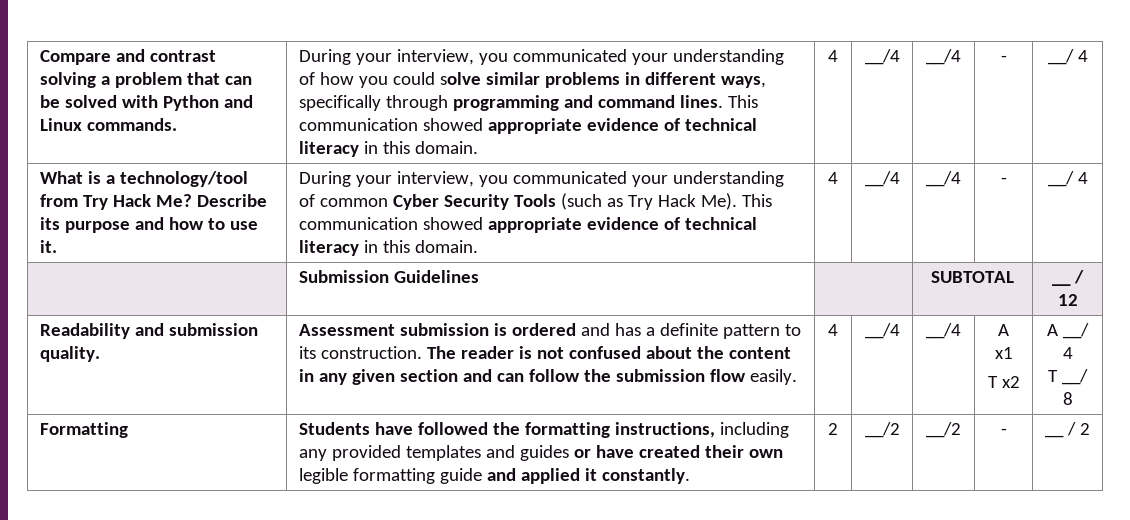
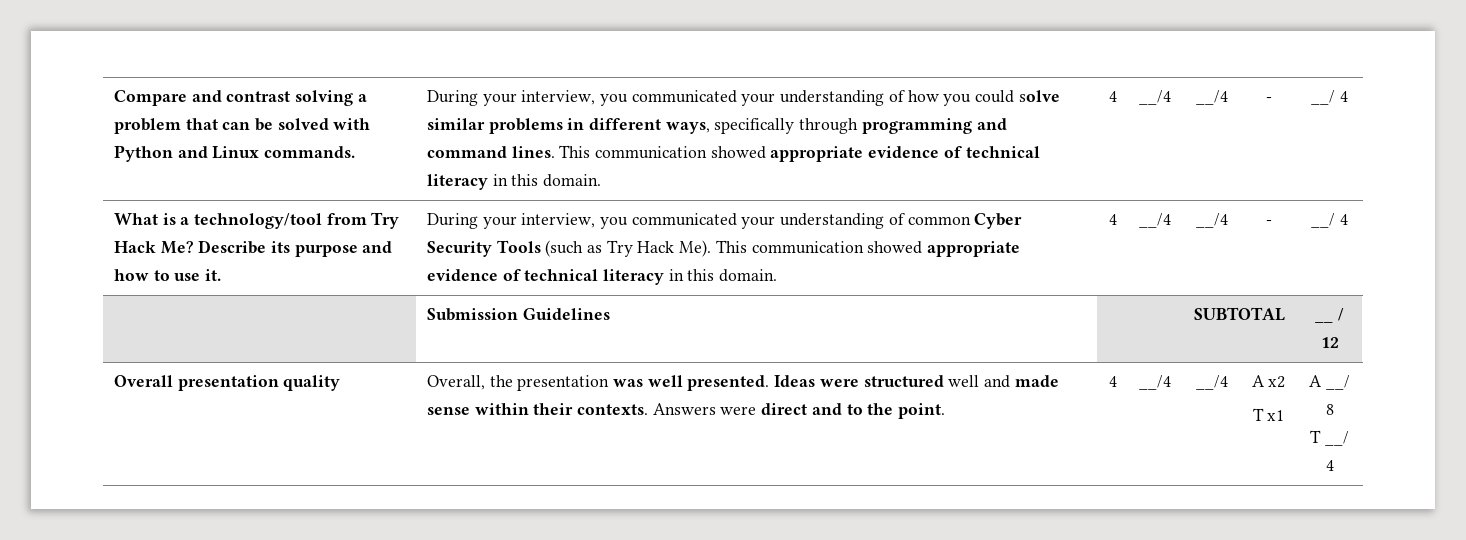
- Readability and submission quality. | Assessment submission is ordered and has a definite pattern to its construction. The reader is not confused about the content in any given section and can follow the submission flow easily.
+ Overall presentation quality | Overall, the presentation was well presented. Ideas were structured well and made sense within their contexts. Answers were direct and to the point.
- A x1
- T x2
+ A x2
+ T x1
- A __/ 4
+ A __/ 8
- T __/ 8
- Formatting | Students have followed the formatting instructions, including any provided templates and guides or have created their own legible formatting guide and applied it constantly. | 2 | __/2 | __/2 | - | __ / 2
+ T __/ 4

